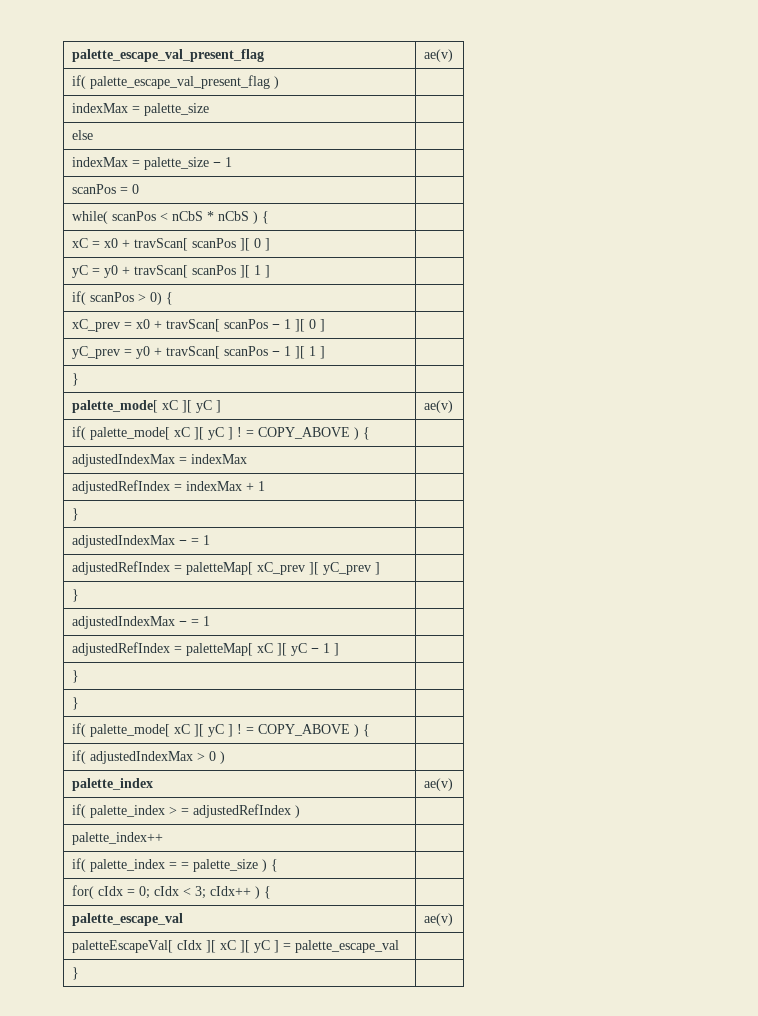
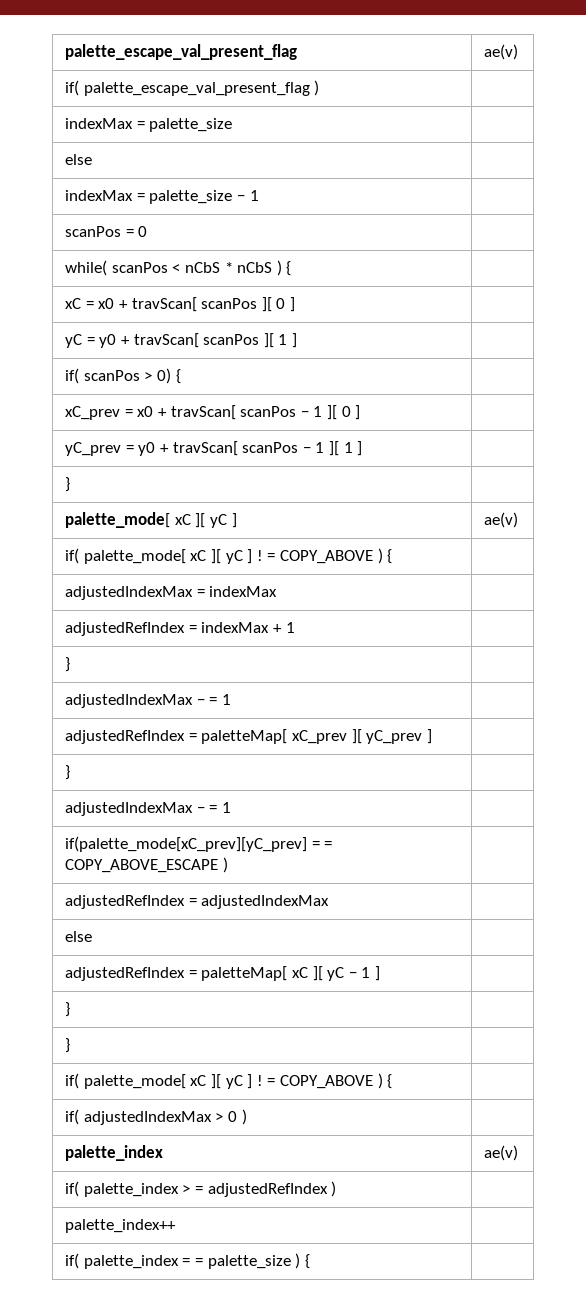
+ if(palette_mode[xC_prev][yC_prev] = = COPY_ABOVE_ESCAPE ) |
+ adjustedRefIndex = adjustedIndexMax |
+ else |
- for( cIdx = 0; cIdx < 3; cIdx++ ) { |
- palette_escape_val | ae(v)
- paletteEscapeVal[ cIdx ][ xC ][ yC ] = palette_escape_val |
- } |

